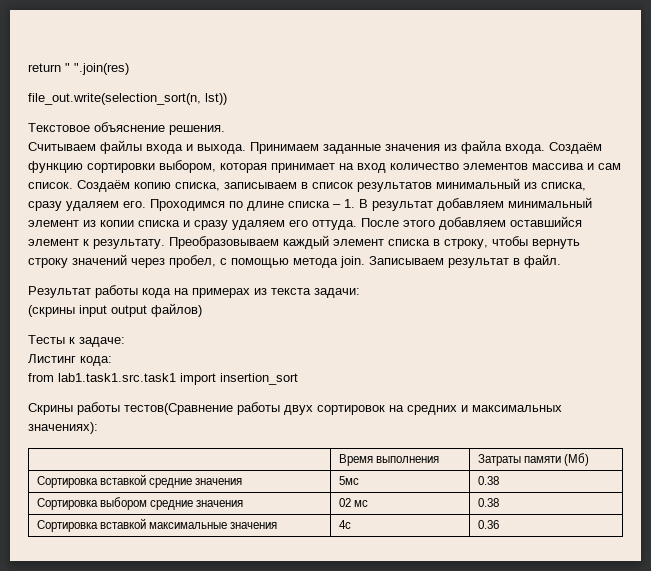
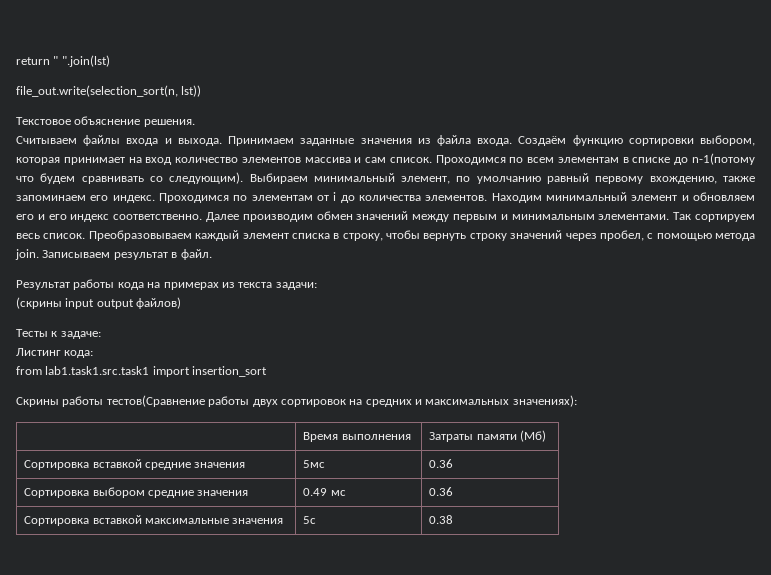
- return " ".join(res)
+ return " ".join(lst)
- Создаём копию списка, записываем в список результатов минимальный из списка, сразу удаляем его. Проходимся по длине списка – 1. В результат добавляем минимальный элемент из копии списка и сразу удаляем его оттуда. После этого добавляем оставшийся элемент к результату.
+ Проходимся по всем элементам в списке до n-1(потому что будем сравнивать со следующим). Выбираем минимальный элемент, по умолчанию равный первому вхождению, также запоминаем его индекс. Проходимся по элементам от i до количества элементов. Находим минимальный элемент и обновляем его и его индекс соответственно. Далее производим обмен значений между первым и минимальным элементами. Так сортируем весь список.
- Сортировка вставкой средние значения | 5мс | 0.38
+ Сортировка вставкой средние значения | 5мс | 0.36
- Сортировка выбором средние значения | 02 мс | 0.38
+ Сортировка выбором средние значения | 0.49 мс | 0.36
- Сортировка вставкой максимальные значения | 4с | 0.36
+ Сортировка вставкой максимальные значения | 5с | 0.38

